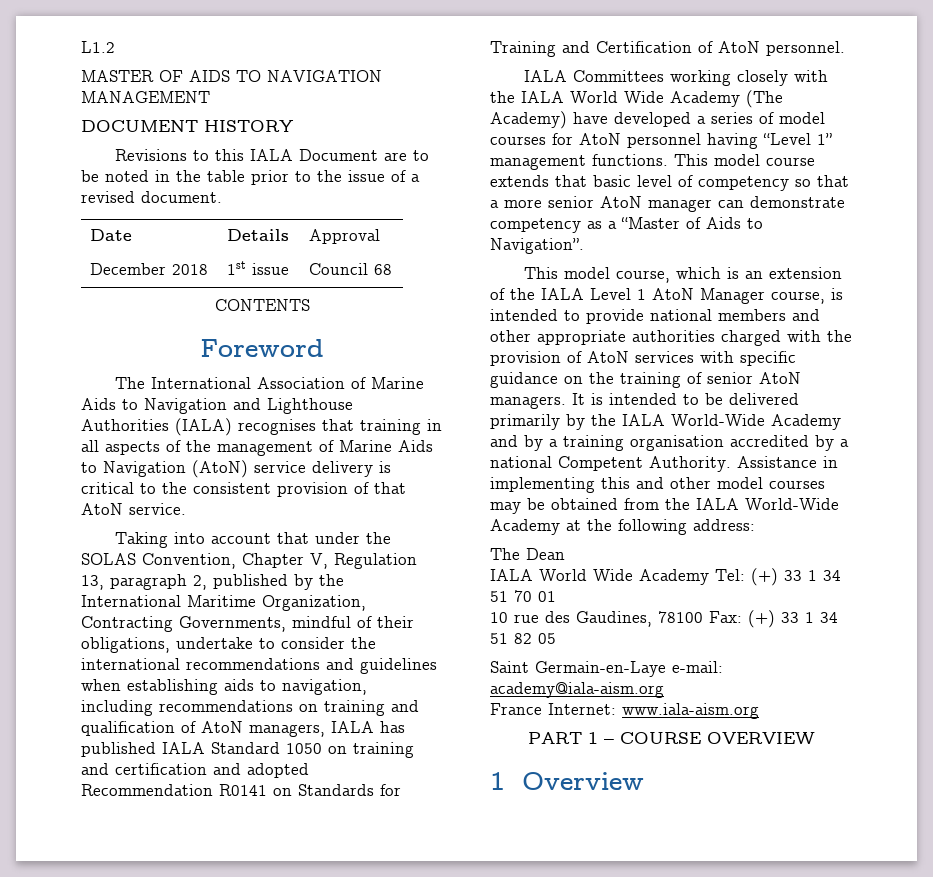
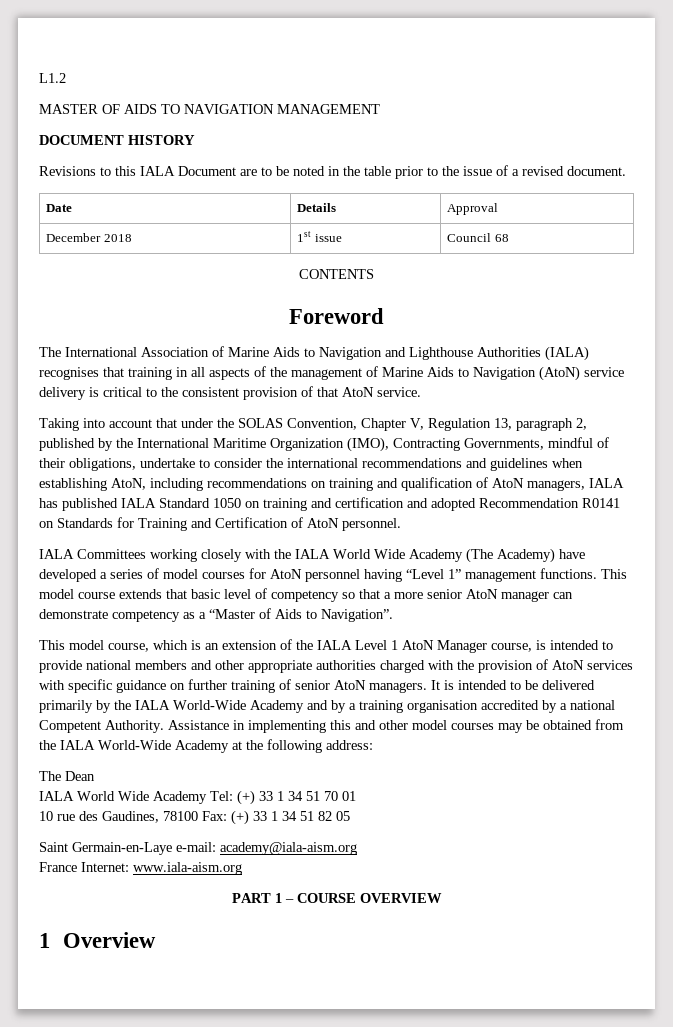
- Taking into account that under the SOLAS Convention, Chapter V, Regulation 13, paragraph 2, published by the International Maritime Organization, Contracting Governments, mindful of their obligations, undertake to consider the international recommendations and guidelines when establishing aids to navigation, including recommendations on training and qualification of AtoN managers, IALA has published IALA Standard 1050 on training and certification and adopted Recommendation R0141 on Standards for Training and Certification of AtoN personnel.
+ Taking into account that under the SOLAS Convention, Chapter V, Regulation 13, paragraph 2, published by the International Maritime Organization (IMO), Contracting Governments, mindful of their obligations, undertake to consider the international recommendations and guidelines when establishing AtoN, including recommendations on training and qualification of AtoN managers, IALA has published IALA Standard 1050 on training and certification and adopted Recommendation R0141 on Standards for Training and Certification of AtoN personnel.
- This model course, which is an extension of the IALA Level 1 AtoN Manager course, is intended to provide national members and other appropriate authorities charged with the provision of AtoN services with specific guidance on the training of senior AtoN managers.
+ This model course, which is an extension of the IALA Level 1 AtoN Manager course, is intended to provide national members and other appropriate authorities charged with the provision of AtoN services with specific guidance on further training of senior AtoN managers.

